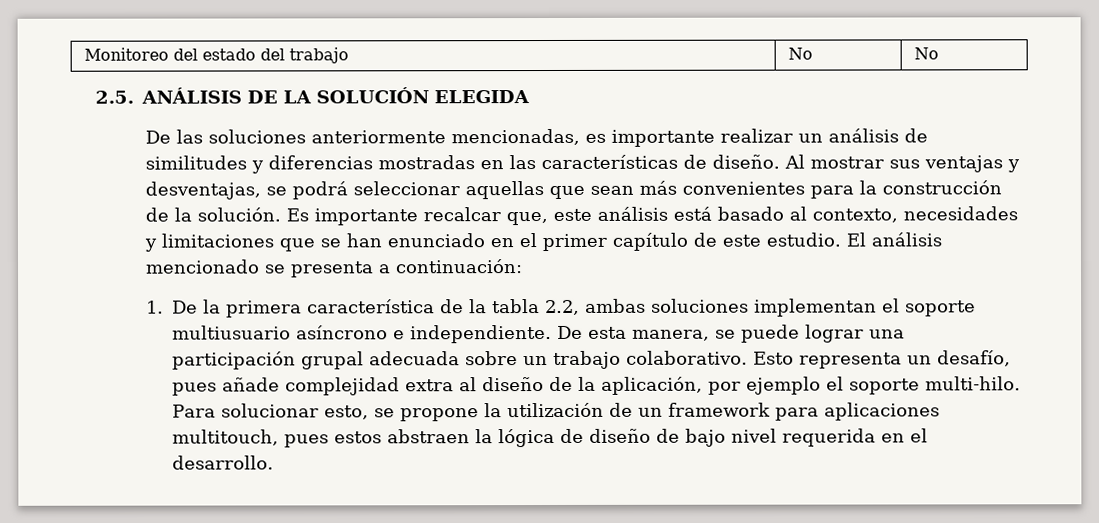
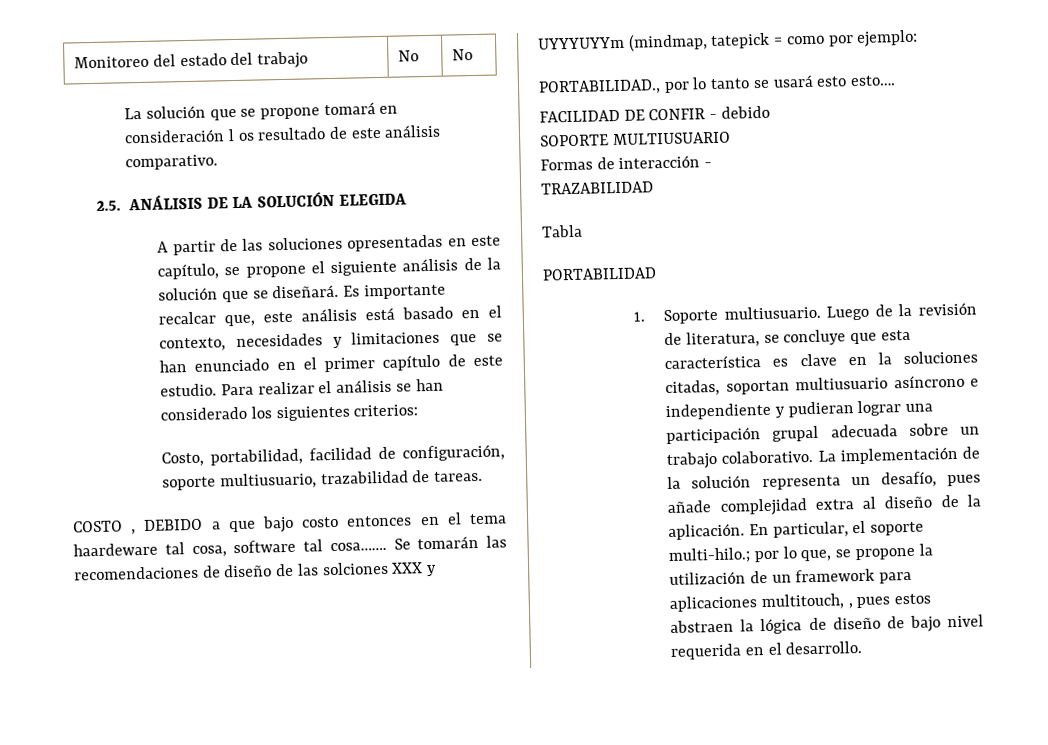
+ La solución que se propone tomará en consideración l os resultado de este análisis comparativo.
- De las soluciones anteriormente mencionadas, es importante realizar un análisis de similitudes y diferencias mostradas en las características de diseño. Al mostrar sus ventajas y desventajas, se podrá seleccionar aquellas que sean más convenientes para la construcción de la solución.
+ A partir de las soluciones opresentadas en este capítulo, se propone el siguiente análisis de la solución que se diseñará.
- Es importante recalcar que, este análisis está basado al contexto, necesidades y limitaciones que se han enunciado en el primer capítulo de este estudio.
+ Es importante recalcar que, este análisis está basado en el contexto, necesidades y limitaciones que se han enunciado en el primer capítulo de este estudio.
- El análisis mencionado se presenta a continuación:
- 1. De la primera característica de la tabla 2.2, ambas soluciones implementan el soporte multiusuario asíncrono e independiente. De esta manera, se puede lograr una participación grupal adecuada sobre un trabajo colaborativo.
+ Para realizar el análisis se han considerado los siguientes criterios:
+ Costo, portabilidad, facilidad de configuración, soporte multiusuario, trazabilidad de tareas.
+ COSTO , DEBIDO a que bajo costo entonces en el tema haardeware tal cosa, software tal cosa……. Se tomarán las recomendaciones de diseño de las solciones XXX y UYYYUYYm (mindmap, tatepick = como por ejemplo:
+ PORTABILIDAD., por lo tanto se usará esto esto….
+ FACILIDAD DE CONFIR - debido
+ SOPORTE MULTIUSUARIO
+ Formas de interacción -
+ TRAZABILIDAD
+ Tabla
+ PORTABILIDAD
+ 1. Soporte multiusuario. Luego de la revisión de literatura, se concluye que esta característica es clave en la soluciones citadas, soportan multiusuario asíncrono e independiente y pudieran lograr una participación grupal adecuada sobre un trabajo colaborativo.
- Esto representa un desafío, pues añade complejidad extra al diseño de la aplicación, por ejemplo el soporte multi-hilo. Para solucionar esto, se propone la utilización de un framework para aplicaciones multitouch, pues estos abstraen la lógica de diseño de bajo nivel requerida en el desarrollo.
+ La implementación de la solución representa un desafío, pues añade complejidad extra al diseño de la aplicación. En particular, el soporte multi-hilo.; por lo que, se propone la utilización de un framework para aplicaciones multitouch, , pues estos abstraen la lógica de diseño de bajo nivel requerida en el desarrollo.

